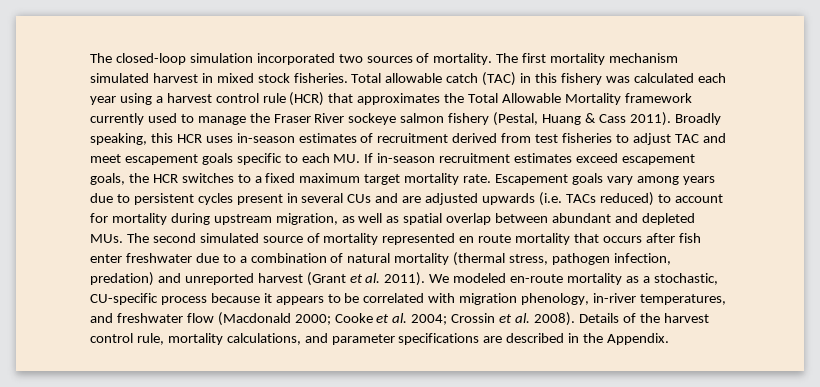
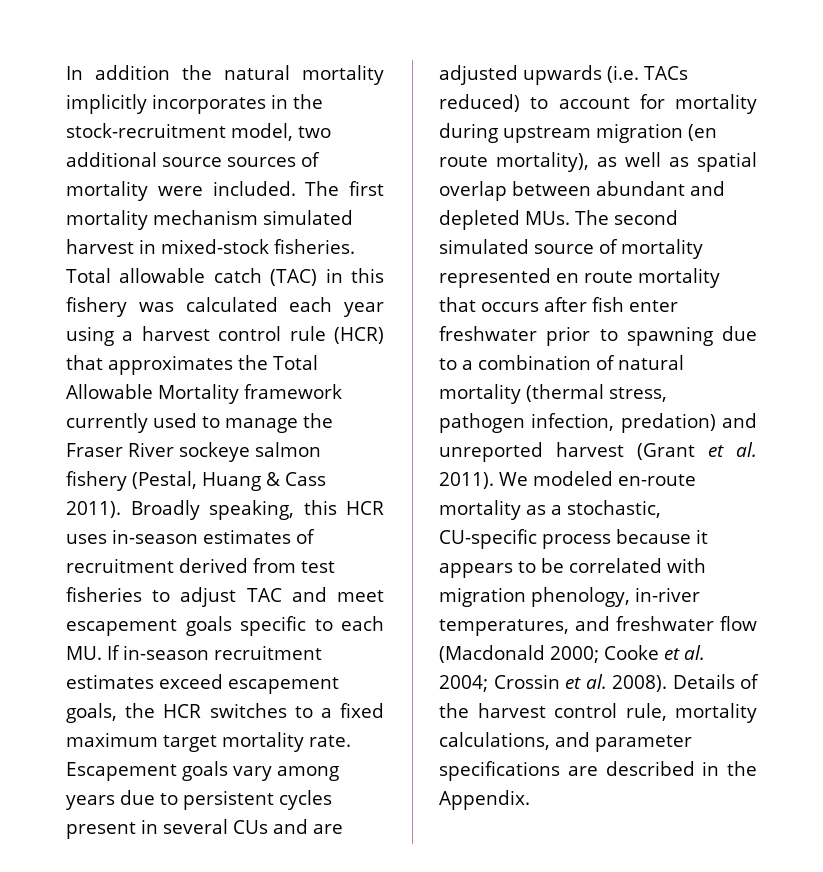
- The closed-loop simulation incorporated two sources of mortality.
+ In addition the natural mortality implicitly incorporates in the stock-recruitment model, two additional source sources of mortality were included.
- The first mortality mechanism simulated harvest in mixed stock fisheries.
+ The first mortality mechanism simulated harvest in mixed-stock fisheries.
- Escapement goals vary among years due to persistent cycles present in several CUs and are adjusted upwards (i.e. TACs reduced) to account for mortality during upstream migration, as well as spatial overlap between abundant and depleted MUs. The second simulated source of mortality represented en route mortality that occurs after fish enter freshwater due to a combination of natural mortality (thermal stress, pathogen infection, predation) and unreported harvest (Grant et al. 2011).
+ Escapement goals vary among years due to persistent cycles present in several CUs and are adjusted upwards (i.e. TACs reduced) to account for mortality during upstream migration (en route mortality), as well as spatial overlap between abundant and depleted MUs. The second simulated source of mortality represented en route mortality that occurs after fish enter freshwater prior to spawning due to a combination of natural mortality (thermal stress, pathogen infection, predation) and unreported harvest (Grant et al. 2011).

